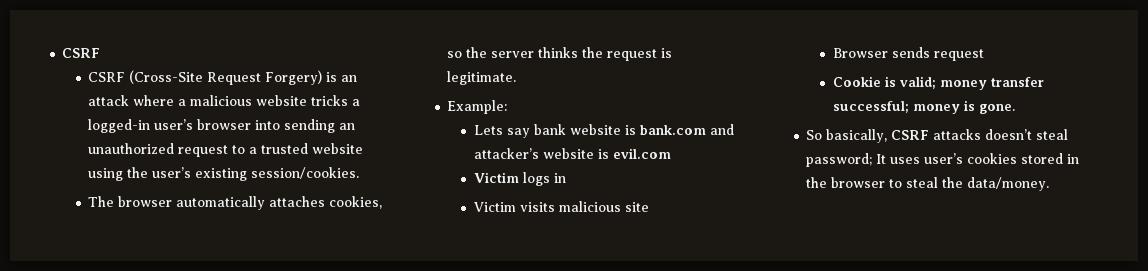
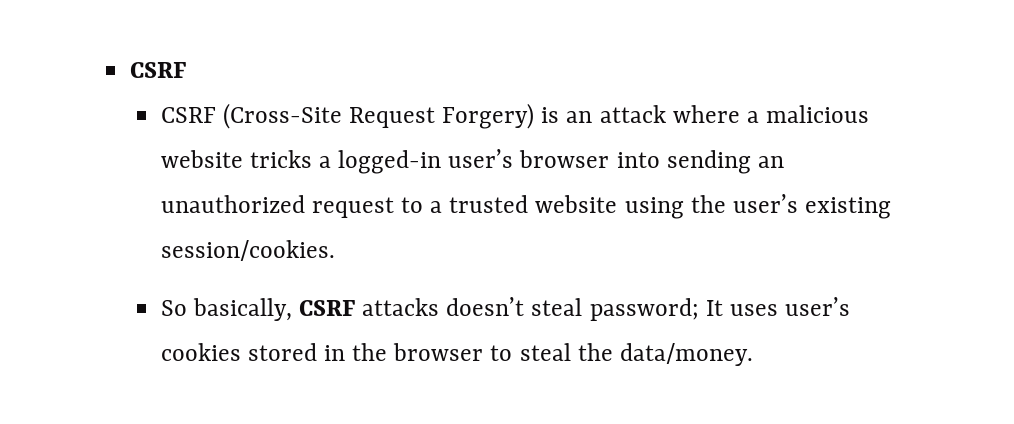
- The browser automatically attaches cookies, so the server thinks the request is legitimate.
- Example:
- Lets say bank website is bank.com and attacker’s website is evil.com
- Victim logs in
- Victim visits malicious site
- Browser sends request
- Cookie is valid; money transfer successful; money is gone.

